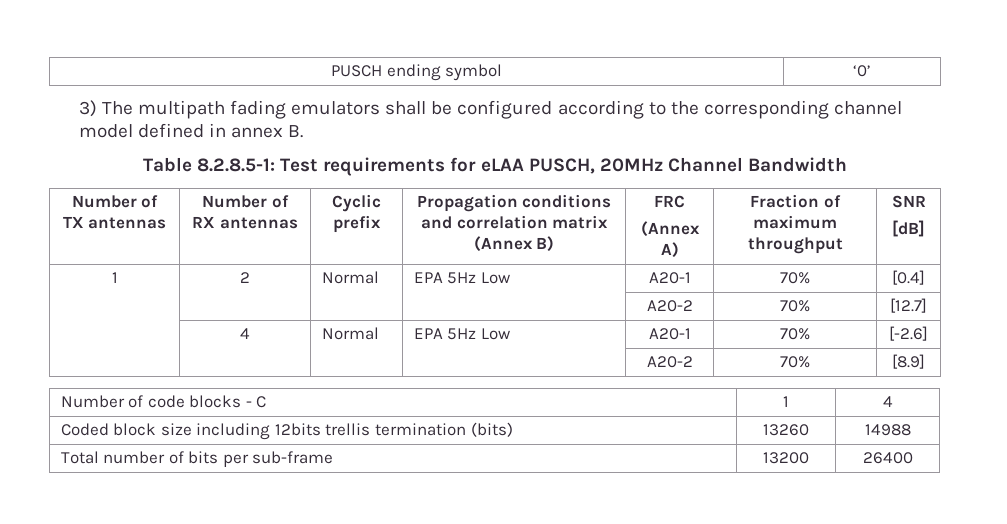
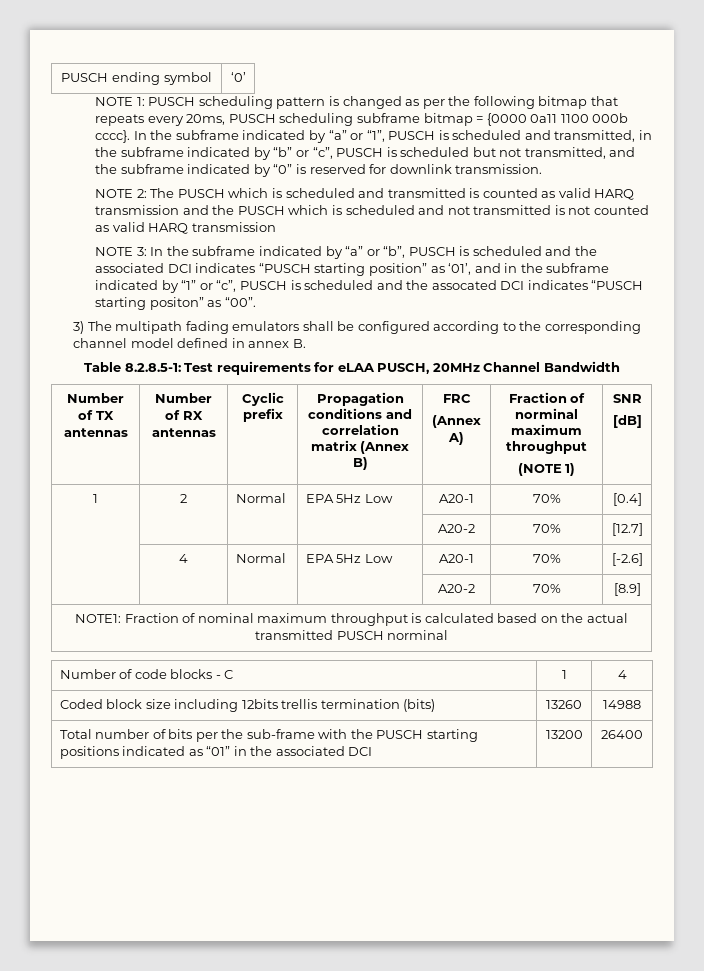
+ NOTE 1: PUSCH scheduling pattern is changed as per the following bitmap that repeats every 20ms, PUSCH scheduling subframe bitmap = {0000 0a11 1100 000b cccc}. In the subframe indicated by “a” or “1”, PUSCH is scheduled and transmitted, in the subframe indicated by “b” or “c”, PUSCH is scheduled but not transmitted, and the subframe indicated by “0” is reserved for downlink transmission.
+ NOTE 2: The PUSCH which is scheduled and transmitted is counted as valid HARQ transmission and the PUSCH which is scheduled and not transmitted is not counted as valid HARQ transmission
+ NOTE 3: In the subframe indicated by “a” or “b”, PUSCH is scheduled and the associated DCI indicates “PUSCH starting position” as ‘01’, and in the subframe indicated by “1” or “c”, PUSCH is scheduled and the assocated DCI indicates “PUSCH starting positon” as “00”.
  Number of TX antennas | Number of RX antennas | Cyclic prefix | Propagation conditions and correlation matrix (Annex B) | FRC
- (Annex A) | Fraction of maximum throughput | SNR
+ (Annex A) | Fraction of norminal maximum throughput
+ (NOTE 1) | SNR
+ NOTE1: Fraction of nominal maximum throughput is calculated based on the actual transmitted PUSCH norminal
- Total number of bits per sub-frame | 13200 | 26400
+ Total number of bits per the sub-frame with the PUSCH starting positions indicated as “01” in the associated DCI | 13200 | 26400

